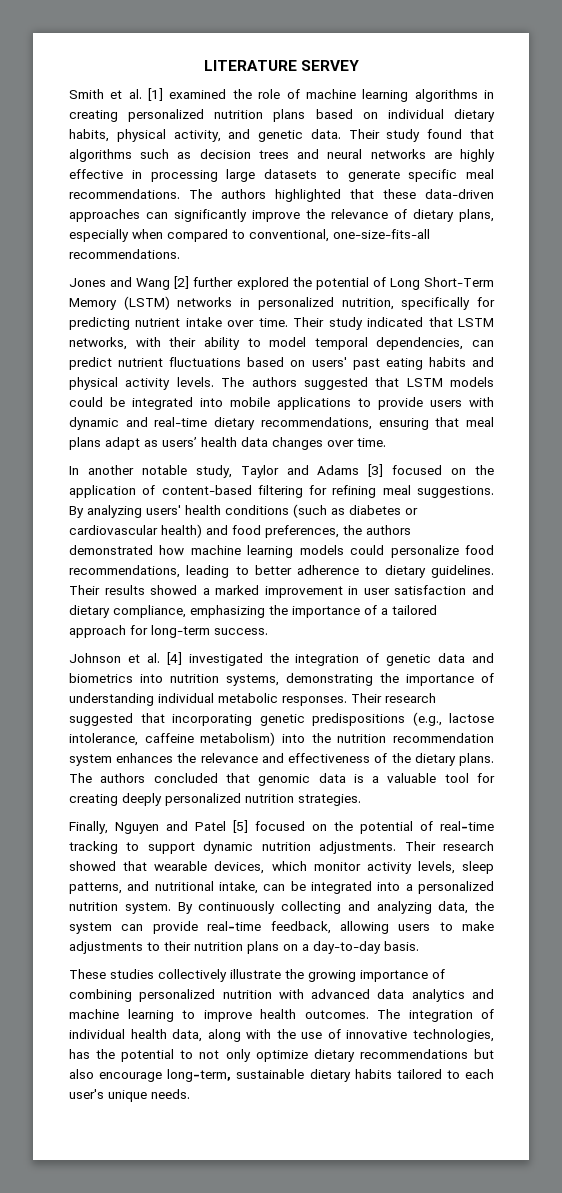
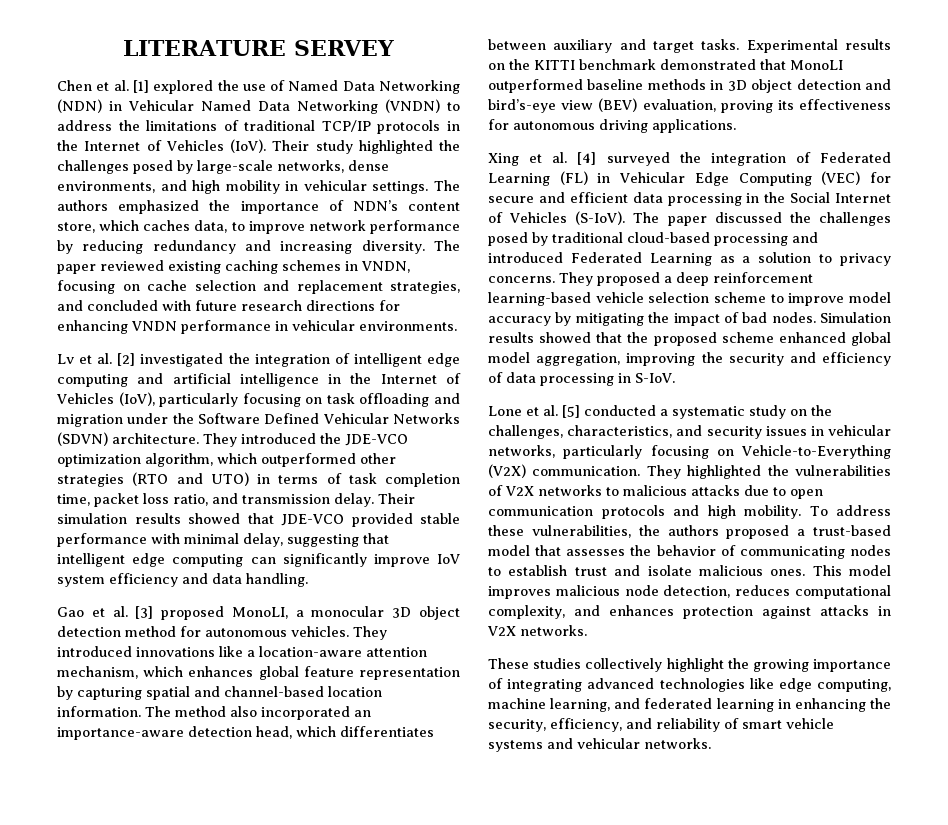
- Smith et al. [1] examined the role of machine learning algorithms in creating personalized nutrition plans based on individual dietary habits, physical activity, and genetic data. Their study found that algorithms such as decision trees and neural networks are highly effective in processing large datasets to generate specific meal recommendations. The authors highlighted that these data-driven approaches can significantly improve the relevance of dietary plans, especially when compared to conventional, one-size-fits-all recommendations.
- Jones and Wang [2] further explored the potential of Long Short-Term Memory (LSTM) networks in personalized nutrition, specifically for predicting nutrient intake over time. Their study indicated that LSTM networks, with their ability to model temporal dependencies, can predict nutrient fluctuations based on users' past eating habits and physical activity levels. The authors suggested that LSTM models could be integrated into mobile applications to provide users with dynamic and real-time dietary recommendations, ensuring that meal plans adapt as users’ health data changes over time.
- In another notable study, Taylor and Adams [3] focused on the application of content-based filtering for refining meal suggestions. By analyzing users' health conditions (such as diabetes or cardiovascular health) and food preferences, the authors demonstrated how machine learning models could personalize food recommendations, leading to better adherence to dietary guidelines. Their results showed a marked improvement in user satisfaction and dietary compliance, emphasizing the importance of a tailored approach for long-term success.
- Johnson et al. [4] investigated the integration of genetic data and biometrics into nutrition systems, demonstrating the importance of understanding individual metabolic responses. Their research suggested that incorporating genetic predispositions (e.g., lactose intolerance, caffeine metabolism) into the nutrition recommendation system enhances the relevance and effectiveness of the dietary plans. The authors concluded that genomic data is a valuable tool for creating deeply personalized nutrition strategies.
- Finally, Nguyen and Patel [5] focused on the potential of real-time tracking to support dynamic nutrition adjustments. Their research showed that wearable devices, which monitor activity levels, sleep patterns, and nutritional intake, can be integrated into a personalized nutrition system. By continuously collecting and analyzing data, the system can provide real-time feedback, allowing users to make adjustments to their nutrition plans on a day-to-day basis.
+ Chen et al. [1] explored the use of Named Data Networking (NDN) in Vehicular Named Data Networking (VNDN) to address the limitations of traditional TCP/IP protocols in the Internet of Vehicles (IoV). Their study highlighted the challenges posed by large-scale networks, dense environments, and high mobility in vehicular settings. The authors emphasized the importance of NDN’s content store, which caches data, to improve network performance by reducing redundancy and increasing diversity. The paper reviewed existing caching schemes in VNDN, focusing on cache selection and replacement strategies, and concluded with future research directions for enhancing VNDN performance in vehicular environments.
+ Lv et al. [2] investigated the integration of intelligent edge computing and artificial intelligence in the Internet of Vehicles (IoV), particularly focusing on task offloading and migration under the Software Defined Vehicular Networks (SDVN) architecture. They introduced the JDE-VCO optimization algorithm, which outperformed other strategies (RTO and UTO) in terms of task completion time, packet loss ratio, and transmission delay. Their simulation results showed that JDE-VCO provided stable performance with minimal delay, suggesting that intelligent edge computing can significantly improve IoV system efficiency and data handling.
+ Gao et al. [3] proposed MonoLI, a monocular 3D object detection method for autonomous vehicles. They introduced innovations like a location-aware attention mechanism, which enhances global feature representation by capturing spatial and channel-based location information. The method also incorporated an importance-aware detection head, which differentiates between auxiliary and target tasks. Experimental results on the KITTI benchmark demonstrated that MonoLI outperformed baseline methods in 3D object detection and bird’s-eye view (BEV) evaluation, proving its effectiveness for autonomous driving applications.
+ Xing et al. [4] surveyed the integration of Federated Learning (FL) in Vehicular Edge Computing (VEC) for secure and efficient data processing in the Social Internet of Vehicles (S-IoV). The paper discussed the challenges posed by traditional cloud-based processing and introduced Federated Learning as a solution to privacy concerns. They proposed a deep reinforcement learning-based vehicle selection scheme to improve model accuracy by mitigating the impact of bad nodes. Simulation results showed that the proposed scheme enhanced global model aggregation, improving the security and efficiency of data processing in S-IoV.
+ Lone et al. [5] conducted a systematic study on the challenges, characteristics, and security issues in vehicular networks, particularly focusing on Vehicle-to-Everything (V2X) communication. They highlighted the vulnerabilities of V2X networks to malicious attacks due to open communication protocols and high mobility. To address these vulnerabilities, the authors proposed a trust-based model that assesses the behavior of communicating nodes to establish trust and isolate malicious ones. This model improves malicious node detection, reduces computational complexity, and enhances protection against attacks in V2X networks.
- These studies collectively illustrate the growing importance of combining personalized nutrition with advanced data analytics and machine learning to improve health outcomes. The integration of individual health data, along with the use of innovative technologies, has the potential to not only optimize dietary recommendations but also encourage long-term, sustainable dietary habits tailored to each user's unique needs.
+ These studies collectively highlight the growing importance of integrating advanced technologies like edge computing, machine learning, and federated learning in enhancing the security, efficiency, and reliability of smart vehicle systems and vehicular networks.

